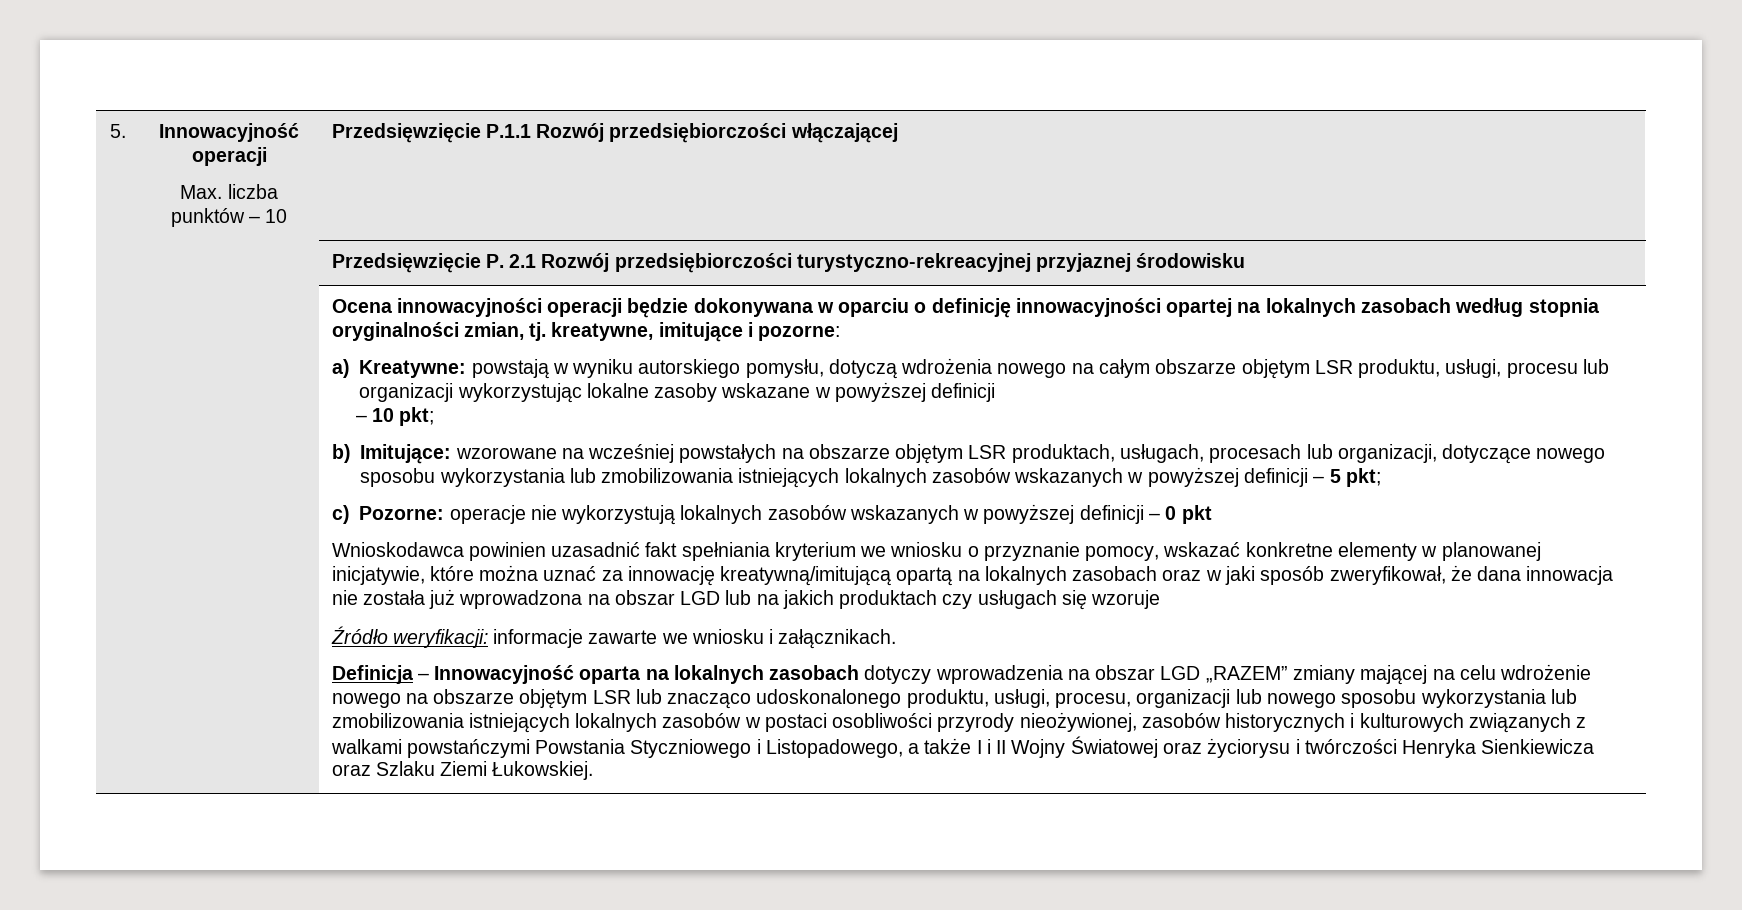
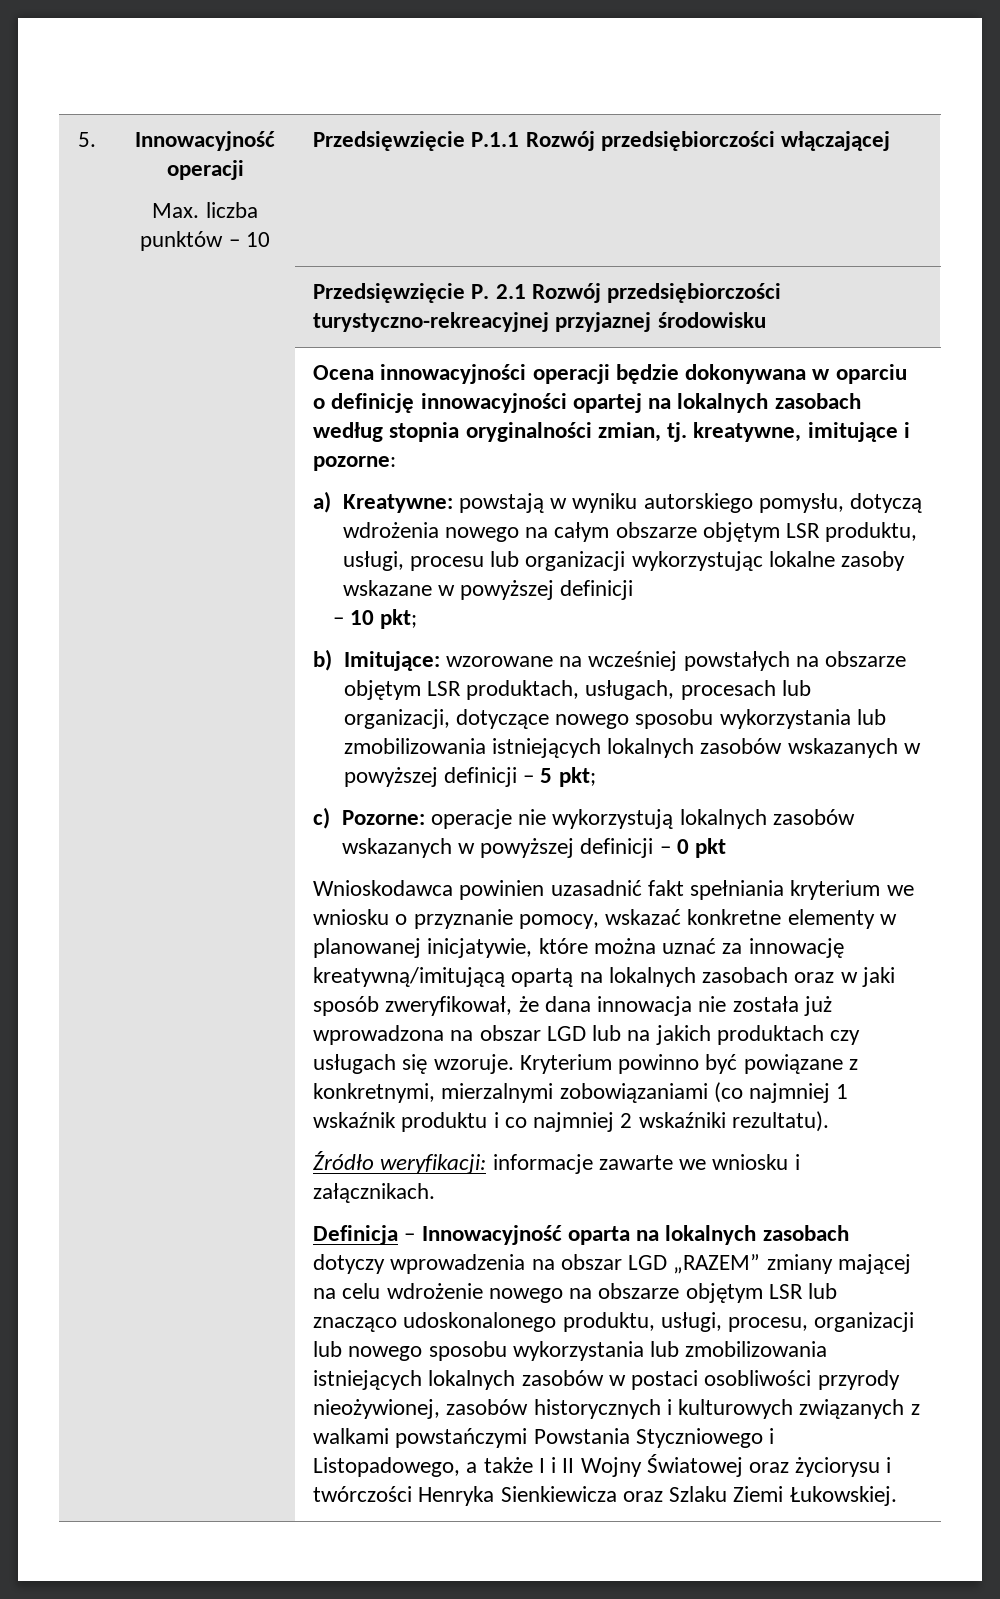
- Wnioskodawca powinien uzasadnić fakt spełniania kryterium we wniosku o przyznanie pomocy, wskazać konkretne elementy w planowanej inicjatywie, które można uznać za innowację kreatywną/imitującą opartą na lokalnych zasobach oraz w jaki sposób zweryfikował, że dana innowacja nie została już wprowadzona na obszar LGD lub na jakich produktach czy usługach się wzoruje
+ Wnioskodawca powinien uzasadnić fakt spełniania kryterium we wniosku o przyznanie pomocy, wskazać konkretne elementy w planowanej inicjatywie, które można uznać za innowację kreatywną/imitującą opartą na lokalnych zasobach oraz w jaki sposób zweryfikował, że dana innowacja nie została już wprowadzona na obszar LGD lub na jakich produktach czy usługach się wzoruje. Kryterium powinno być powiązane z konkretnymi, mierzalnymi zobowiązaniami (co najmniej 1 wskaźnik produktu i co najmniej 2 wskaźniki rezultatu).

